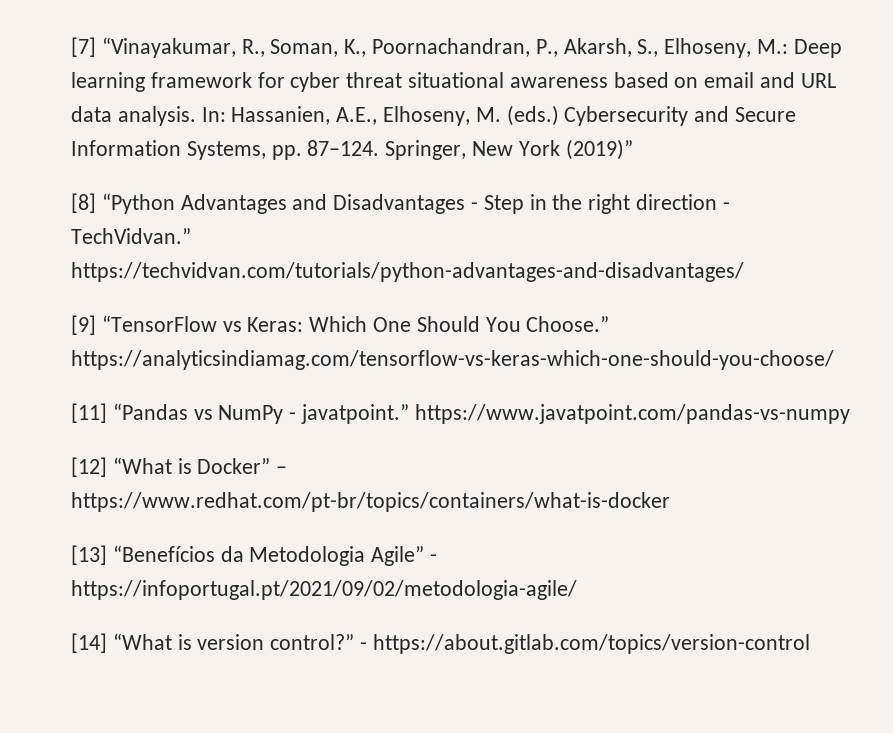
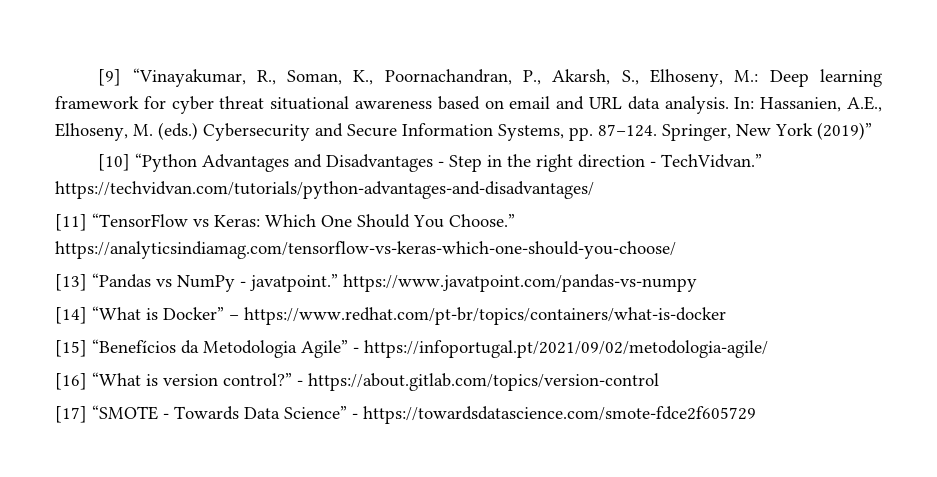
- [7] “Vinayakumar, R., Soman, K., Poornachandran, P., Akarsh, S., Elhoseny, M.: Deep learning framework for cyber threat situational awareness based on email and URL data analysis.
+ [9] “Vinayakumar, R., Soman, K., Poornachandran, P., Akarsh, S., Elhoseny, M.: Deep learning framework for cyber threat situational awareness based on email and URL data analysis.
- [8] “Python Advantages and Disadvantages - Step in the right direction - TechVidvan.” https://techvidvan.com/tutorials/python-advantages-and-disadvantages/
+ [10] “Python Advantages and Disadvantages - Step in the right direction - TechVidvan.” https://techvidvan.com/tutorials/python-advantages-and-disadvantages/
- [9] “TensorFlow vs Keras: Which One Should You Choose.” https://analyticsindiamag.com/tensorflow-vs-keras-which-one-should-you-choose/
+ [11] “TensorFlow vs Keras: Which One Should You Choose.” https://analyticsindiamag.com/tensorflow-vs-keras-which-one-should-you-choose/
- [11] “Pandas vs NumPy - javatpoint.” https://www.javatpoint.com/pandas-vs-numpy
+ [13] “Pandas vs NumPy - javatpoint.” https://www.javatpoint.com/pandas-vs-numpy
- [12] “What is Docker” – https://www.redhat.com/pt-br/topics/containers/what-is-docker
+ [14] “What is Docker” – https://www.redhat.com/pt-br/topics/containers/what-is-docker
- [13] “Benefícios da Metodologia Agile” - https://infoportugal.pt/2021/09/02/metodologia-agile/
+ [15] “Benefícios da Metodologia Agile” - https://infoportugal.pt/2021/09/02/metodologia-agile/
- [14] “What is version control?”
+ [16] “What is version control?”
+ [17] “SMOTE - Towards Data Science” - https://towardsdatascience.com/smote-fdce2f605729

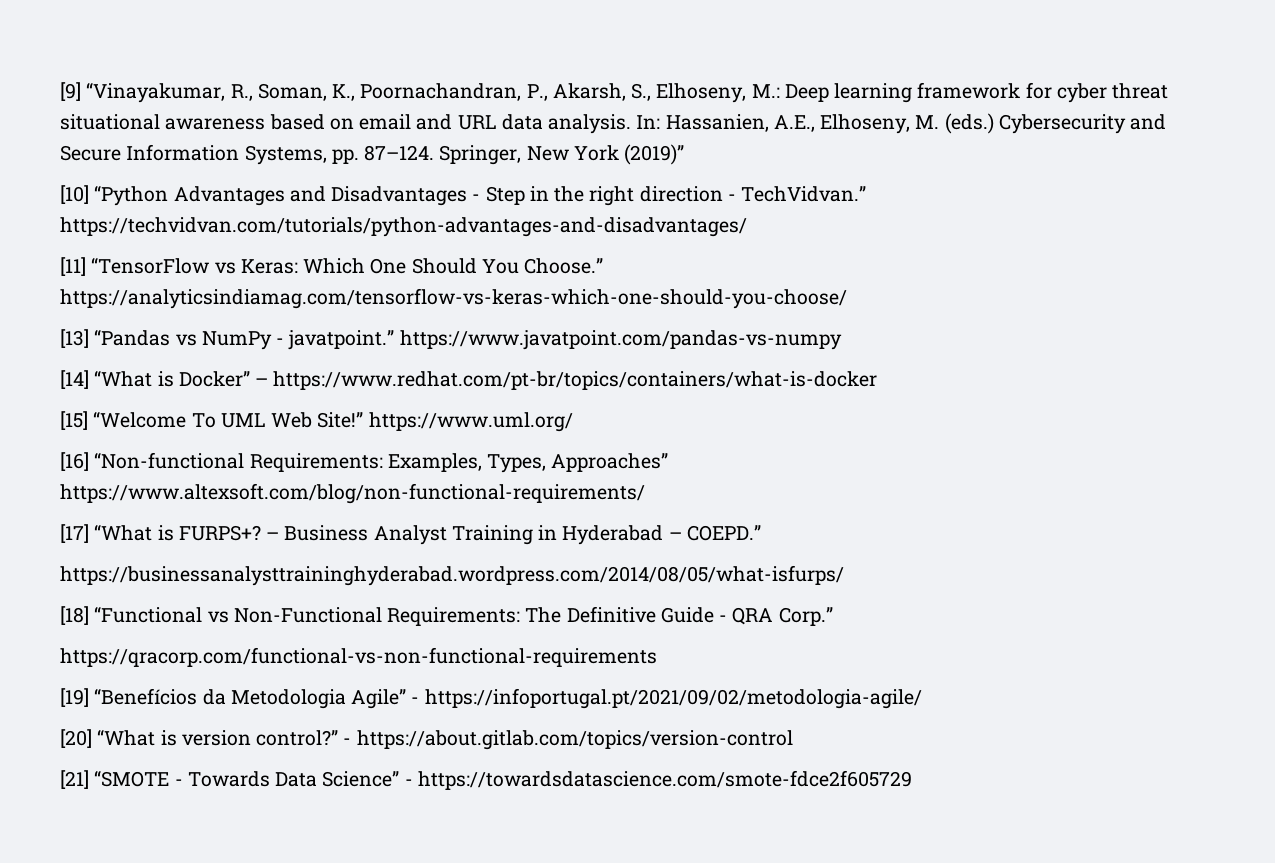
- [15] “Benefícios da Metodologia Agile” - https://infoportugal.pt/2021/09/02/metodologia-agile/
+ [15] “Welcome To UML Web Site!” https://www.uml.org/
+ [16] “Non-functional Requirements: Examples, Types, Approaches” https://www.altexsoft.com/blog/non-functional-requirements/
+ [17] “What is FURPS+? – Business Analyst Training in Hyderabad – COEPD.”
+ https://businessanalysttraininghyderabad.wordpress.com/2014/08/05/what-isfurps/
+ [18] “Functional vs Non-Functional Requirements: The Definitive Guide - QRA Corp.”
+ https://qracorp.com/functional-vs-non-functional-requirements
+ [19] “Benefícios da Metodologia Agile” - https://infoportugal.pt/2021/09/02/metodologia-agile/
- [16] “What is version control?”
+ [20] “What is version control?”
- [17] “SMOTE - Towards Data Science” - https://towardsdatascience.com/smote-fdce2f605729
+ [21] “SMOTE - Towards Data Science” - https://towardsdatascience.com/smote-fdce2f605729

